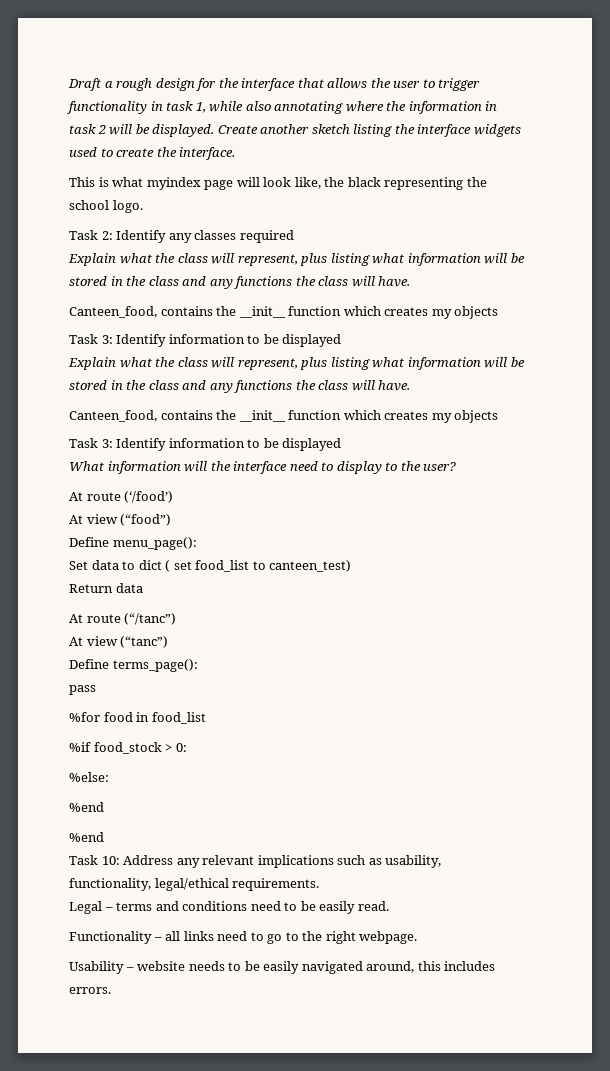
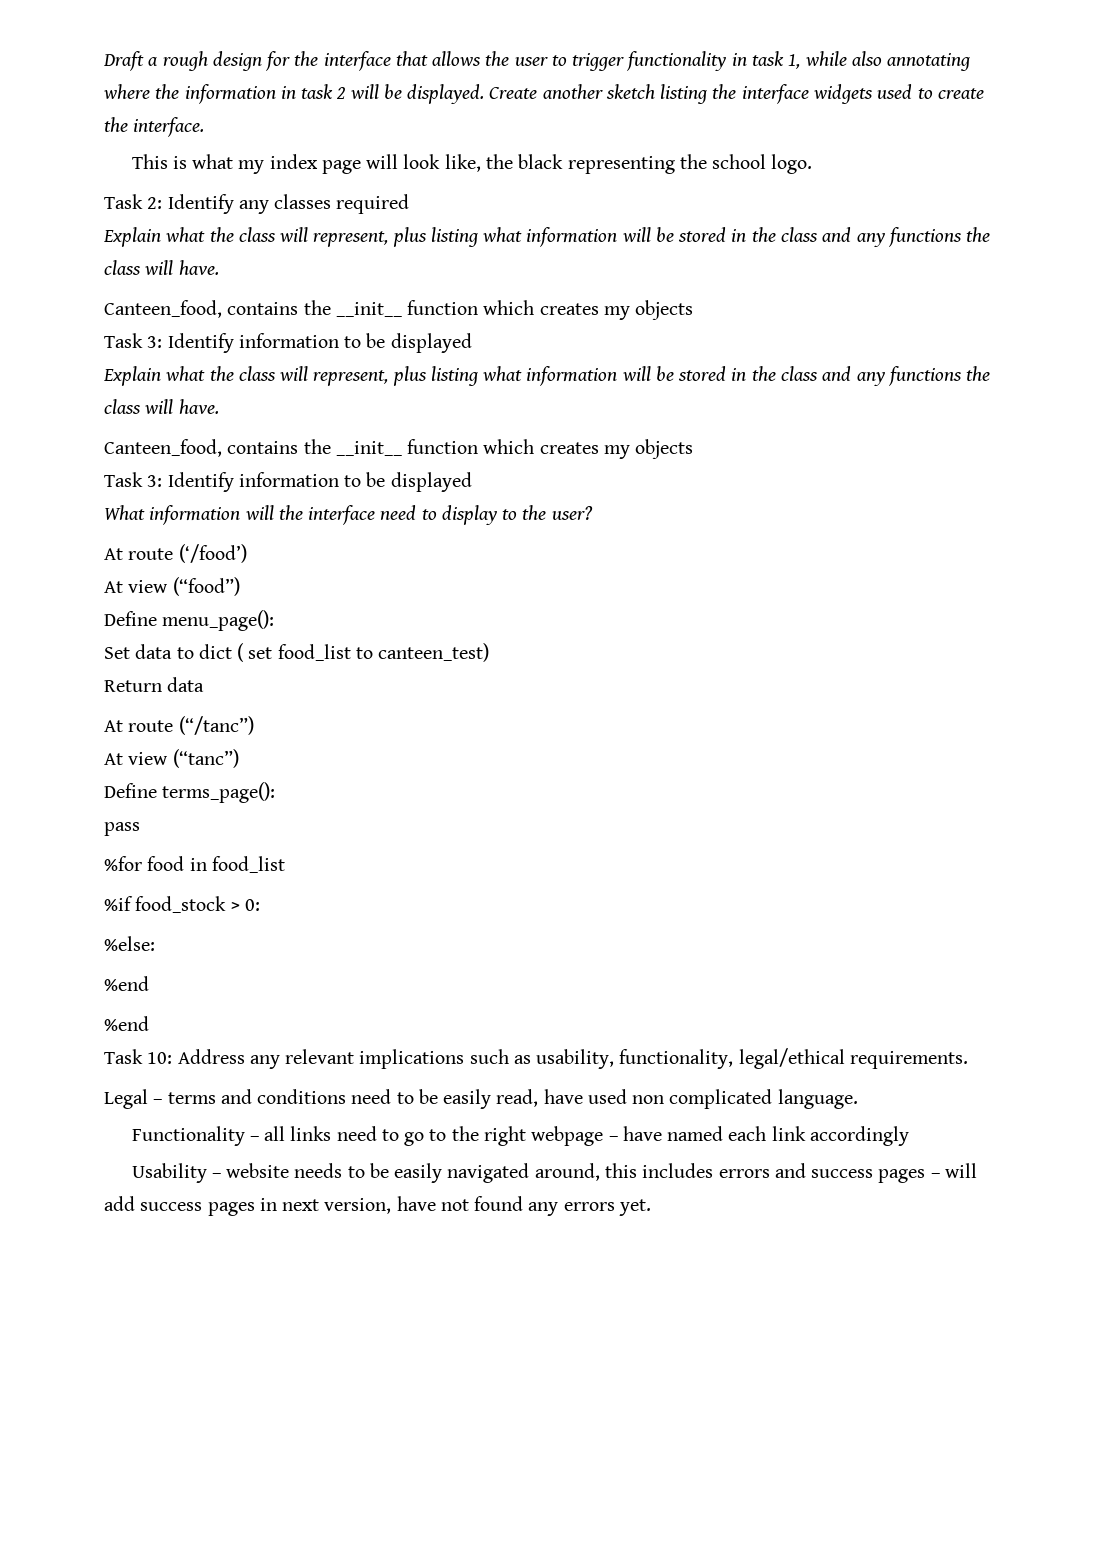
- This is what myindex page will look like, the black representing the school logo.
+ This is what my index page will look like, the black representing the school logo.
- Legal – terms and conditions need to be easily read.
+ Legal – terms and conditions need to be easily read, have used non complicated language.
- Functionality – all links need to go to the right webpage.
+ Functionality – all links need to go to the right webpage – have named each link accordingly
- Usability – website needs to be easily navigated around, this includes errors.
+ Usability – website needs to be easily navigated around, this includes errors and success pages – will add success pages in next version, have not found any errors yet.

